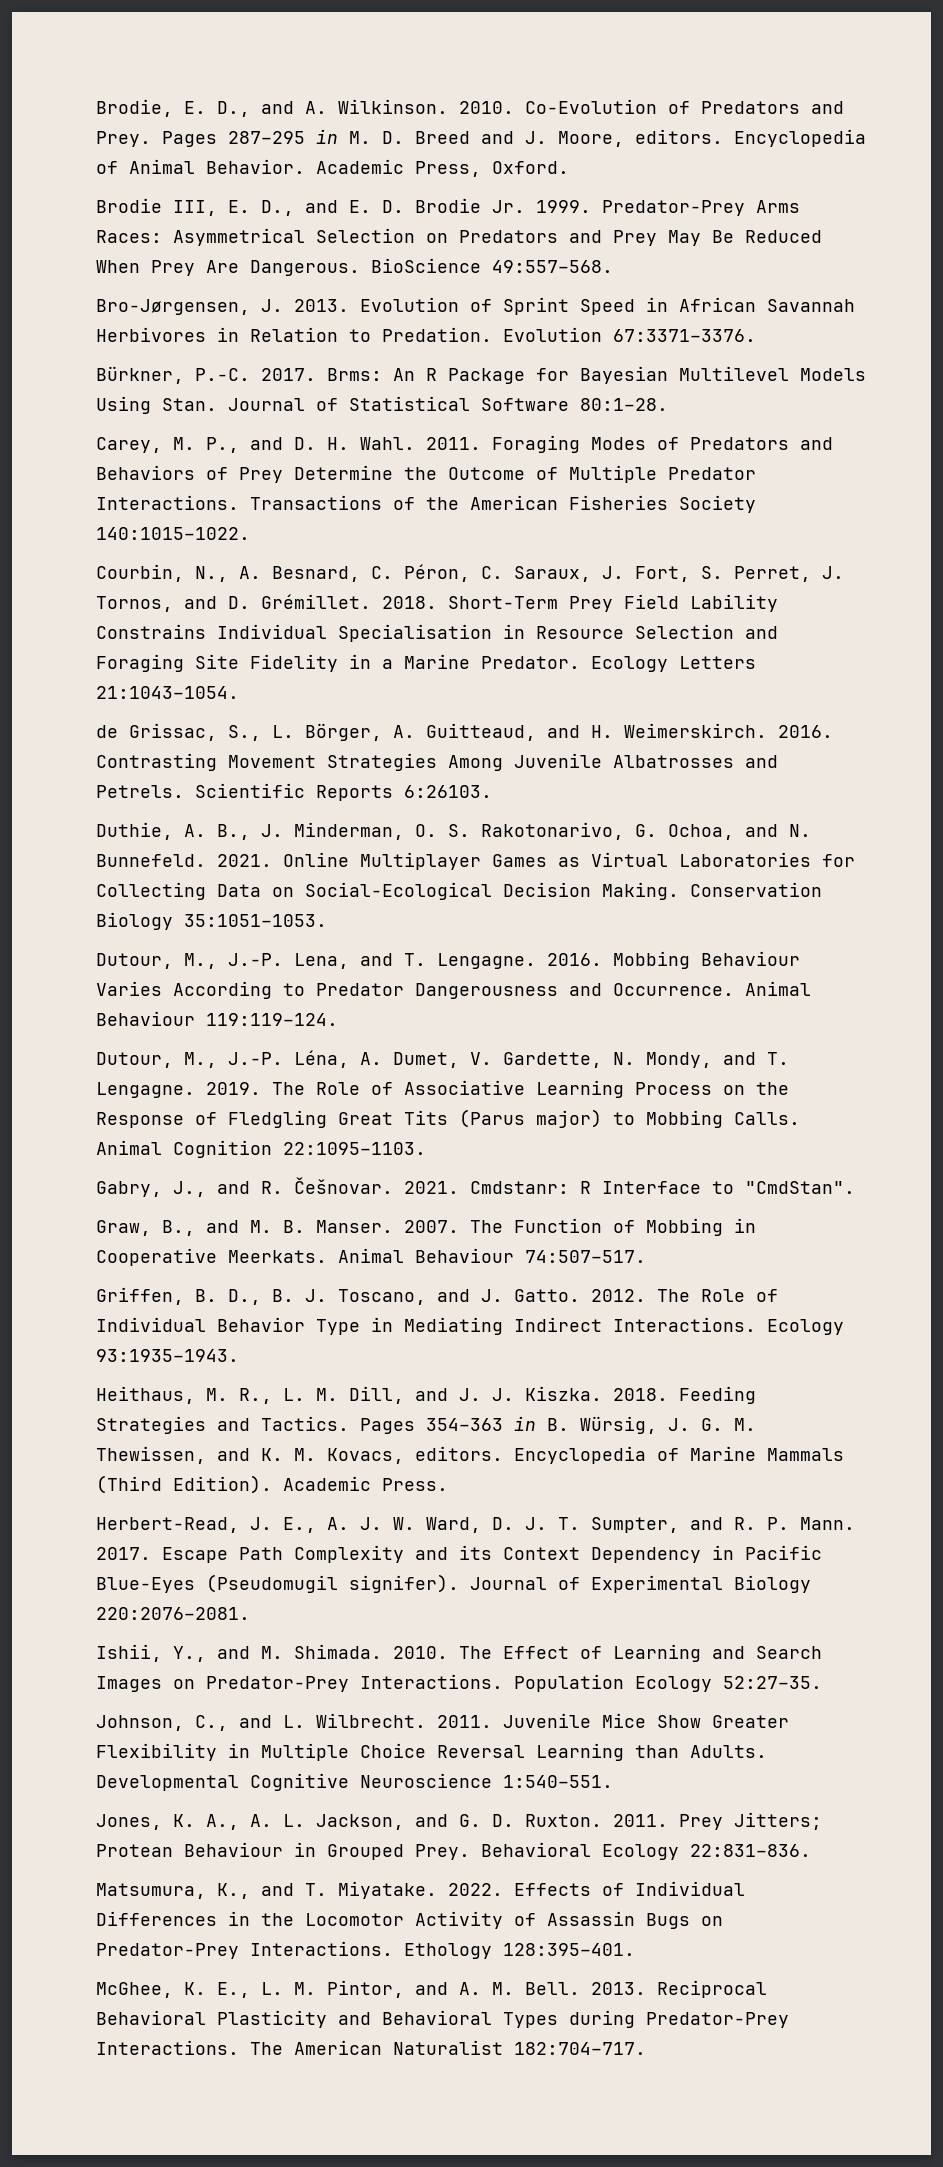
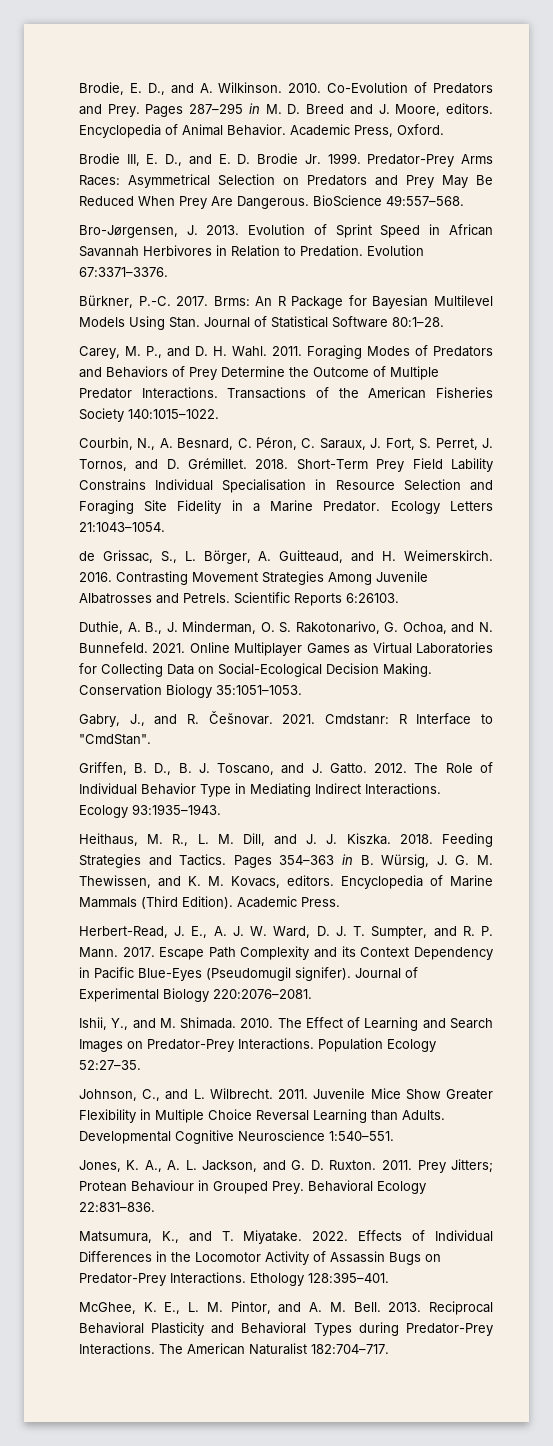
- Dutour, M., J.-P. Lena, and T. Lengagne. 2016. Mobbing Behaviour Varies According to Predator Dangerousness and Occurrence. Animal Behaviour 119:119–124.
- Dutour, M., J.-P. Léna, A. Dumet, V. Gardette, N. Mondy, and T. Lengagne. 2019. The Role of Associative Learning Process on the Response of Fledgling Great Tits (Parus major) to Mobbing Calls. Animal Cognition 22:1095–1103.
- Graw, B., and M. B. Manser. 2007. The Function of Mobbing in Cooperative Meerkats. Animal Behaviour 74:507–517.

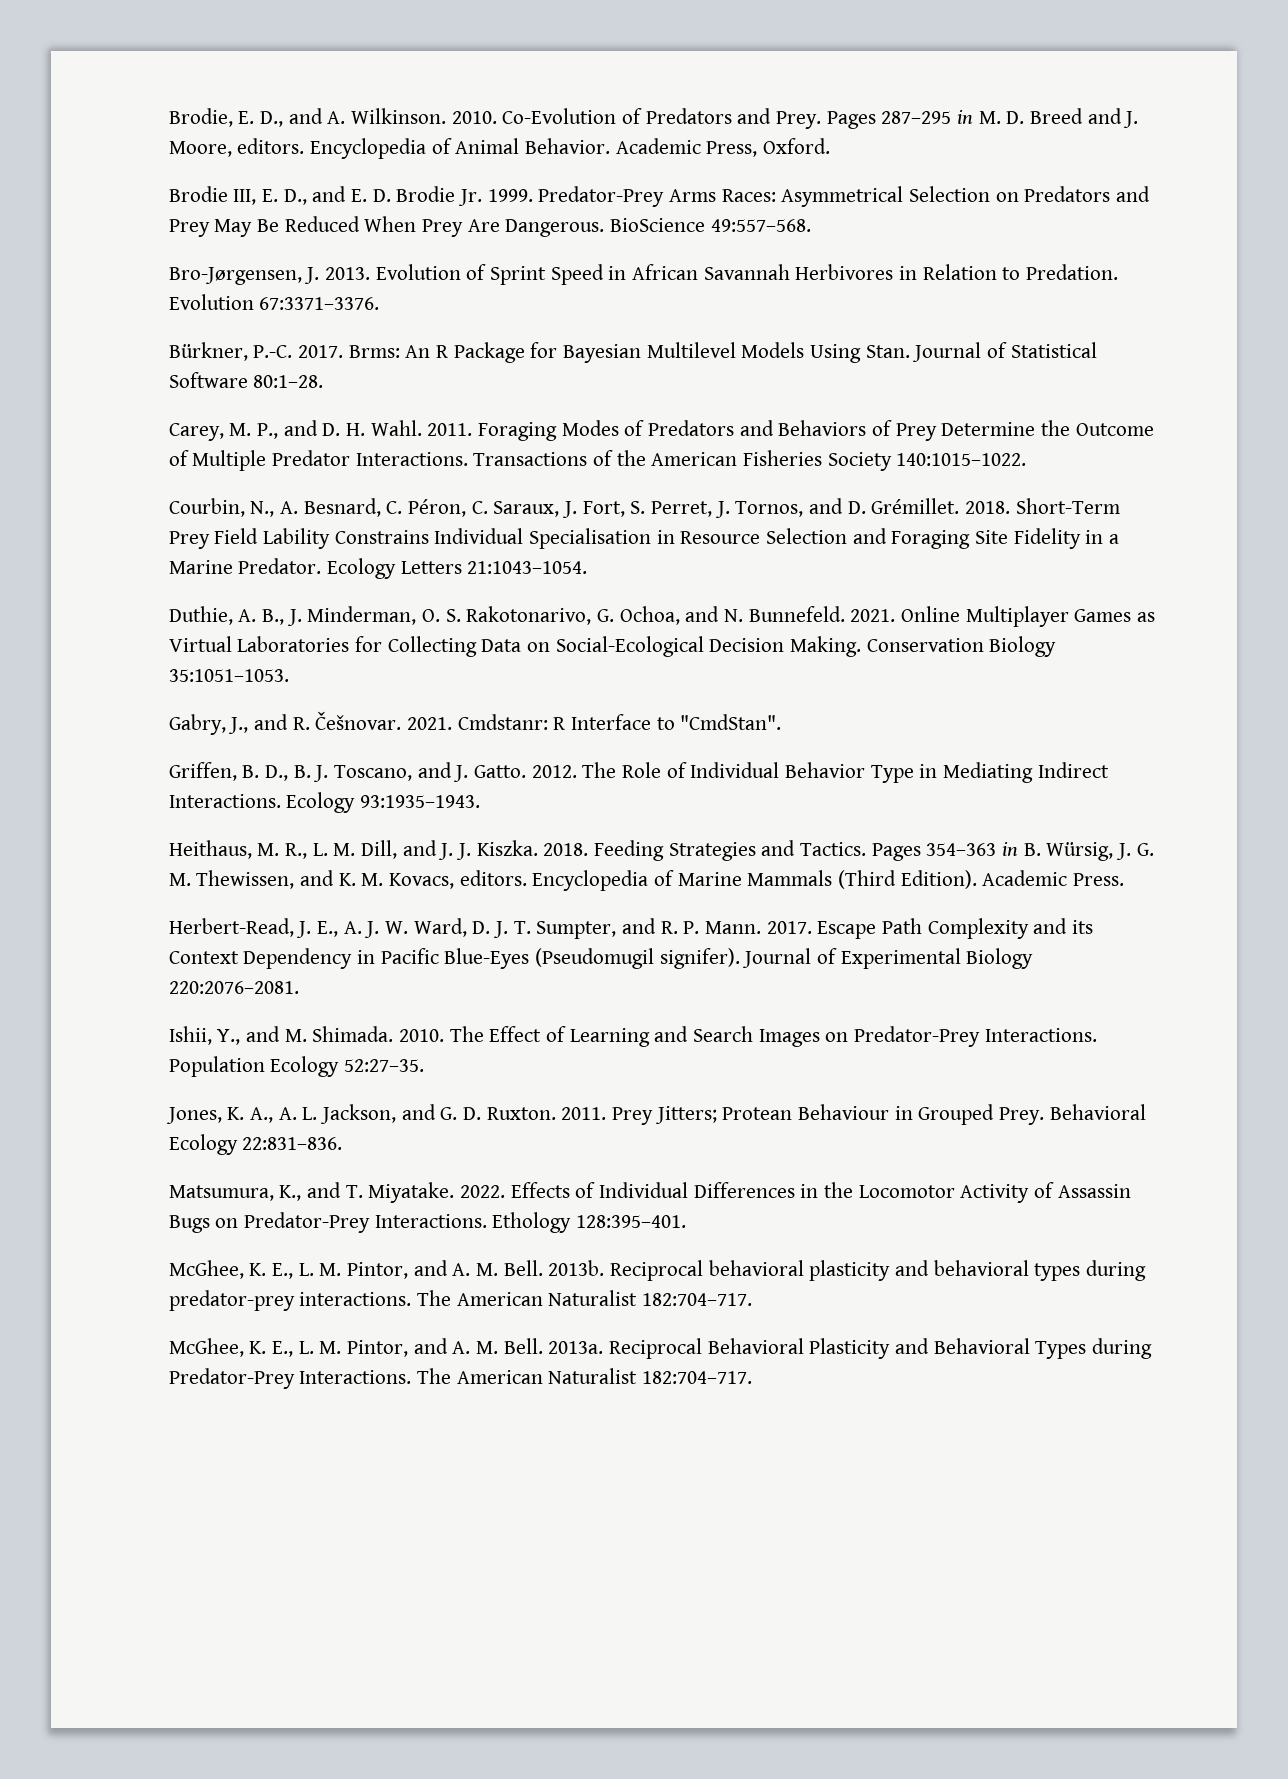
- de Grissac, S., L. Börger, A. Guitteaud, and H. Weimerskirch. 2016. Contrasting Movement Strategies Among Juvenile Albatrosses and Petrels. Scientific Reports 6:26103.
- Johnson, C., and L. Wilbrecht. 2011. Juvenile Mice Show Greater Flexibility in Multiple Choice Reversal Learning than Adults. Developmental Cognitive Neuroscience 1:540–551.
- McGhee, K. E., L. M. Pintor, and A. M. Bell. 2013.
+ McGhee, K. E., L. M. Pintor, and A. M. Bell. 2013b. Reciprocal behavioral plasticity and behavioral types during predator-prey interactions. The American Naturalist 182:704–717.
+ McGhee, K. E., L. M. Pintor, and A. M. Bell. 2013a.

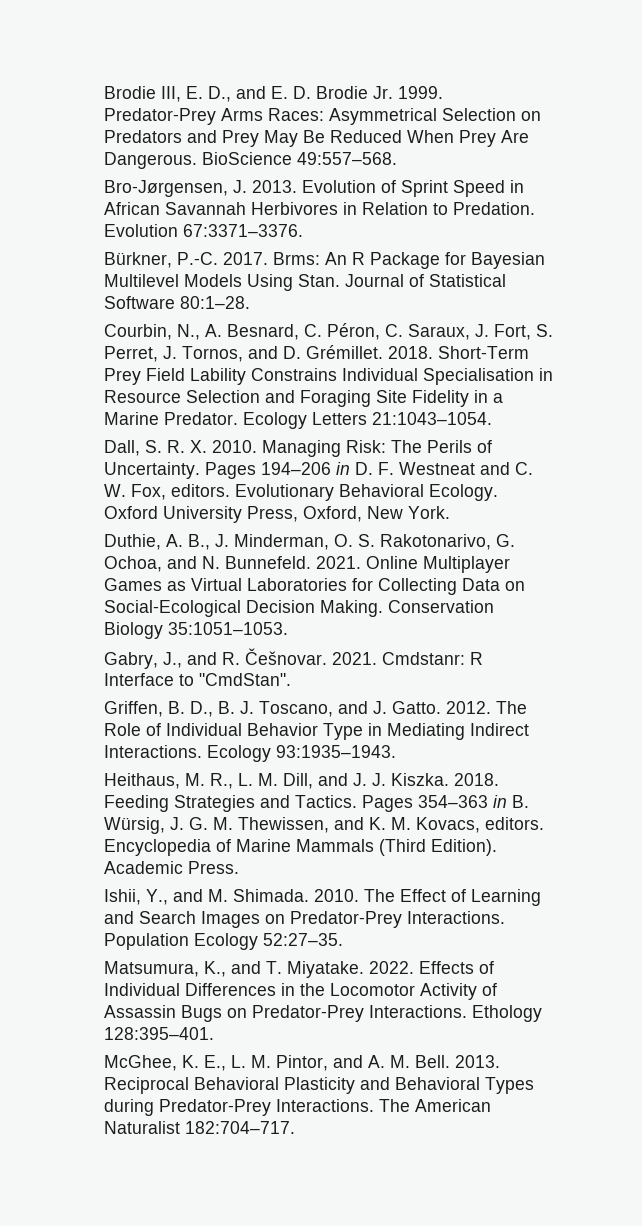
- Brodie, E. D., and A. Wilkinson. 2010. Co-Evolution of Predators and Prey. Pages 287–295 in M. D. Breed and J. Moore, editors. Encyclopedia of Animal Behavior. Academic Press, Oxford.
- Carey, M. P., and D. H. Wahl. 2011. Foraging Modes of Predators and Behaviors of Prey Determine the Outcome of Multiple Predator Interactions. Transactions of the American Fisheries Society 140:1015–1022.
+ Dall, S. R. X. 2010. Managing Risk: The Perils of Uncertainty. Pages 194–206 in D. F. Westneat and C. W. Fox, editors. Evolutionary Behavioral Ecology. Oxford University Press, Oxford, New York.
- Herbert-Read, J. E., A. J. W. Ward, D. J. T. Sumpter, and R. P. Mann. 2017. Escape Path Complexity and its Context Dependency in Pacific Blue-Eyes (Pseudomugil signifer). Journal of Experimental Biology 220:2076–2081.
- Jones, K. A., A. L. Jackson, and G. D. Ruxton. 2011. Prey Jitters; Protean Behaviour in Grouped Prey. Behavioral Ecology 22:831–836.
- McGhee, K. E., L. M. Pintor, and A. M. Bell. 2013b. Reciprocal behavioral plasticity and behavioral types during predator-prey interactions. The American Naturalist 182:704–717.
- McGhee, K. E., L. M. Pintor, and A. M. Bell. 2013a.
+ McGhee, K. E., L. M. Pintor, and A. M. Bell. 2013.

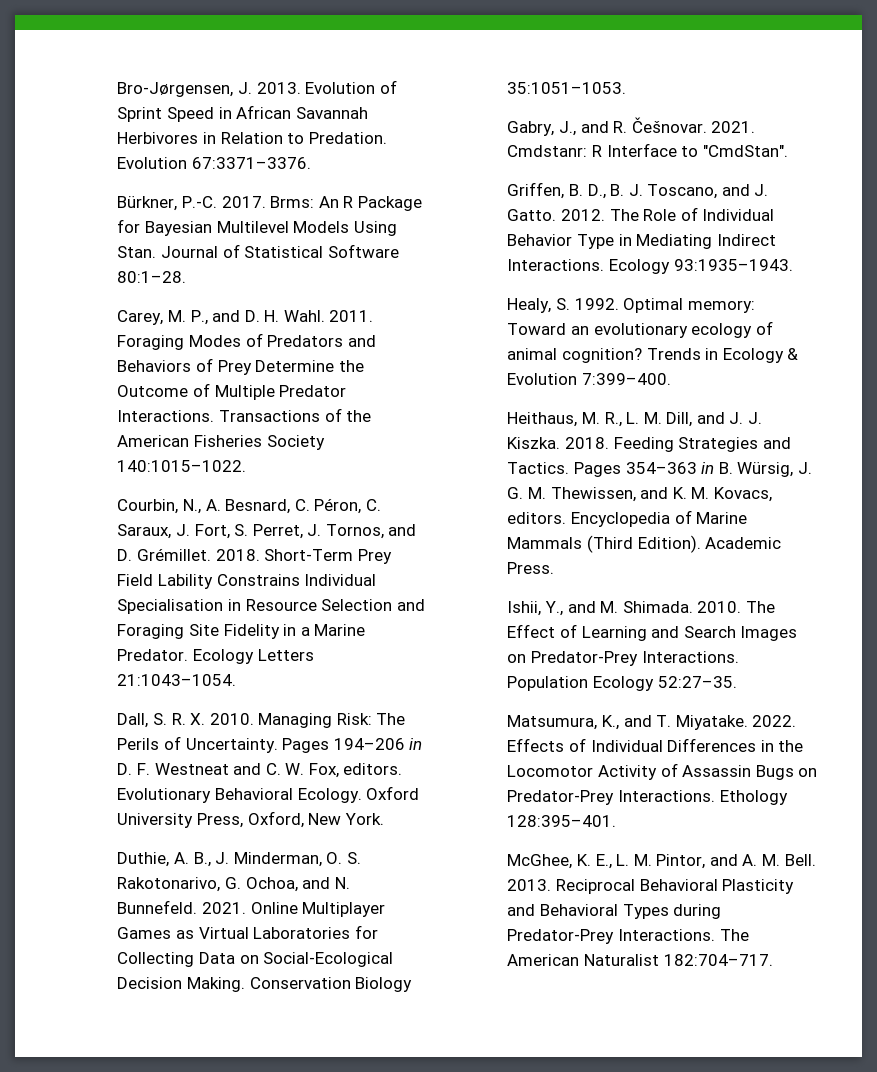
- Brodie III, E. D., and E. D. Brodie Jr. 1999. Predator-Prey Arms Races: Asymmetrical Selection on Predators and Prey May Be Reduced When Prey Are Dangerous. BioScience 49:557–568.
+ Carey, M. P., and D. H. Wahl. 2011. Foraging Modes of Predators and Behaviors of Prey Determine the Outcome of Multiple Predator Interactions. Transactions of the American Fisheries Society 140:1015–1022.
+ Healy, S. 1992. Optimal memory: Toward an evolutionary ecology of animal cognition? Trends in Ecology & Evolution 7:399–400.

